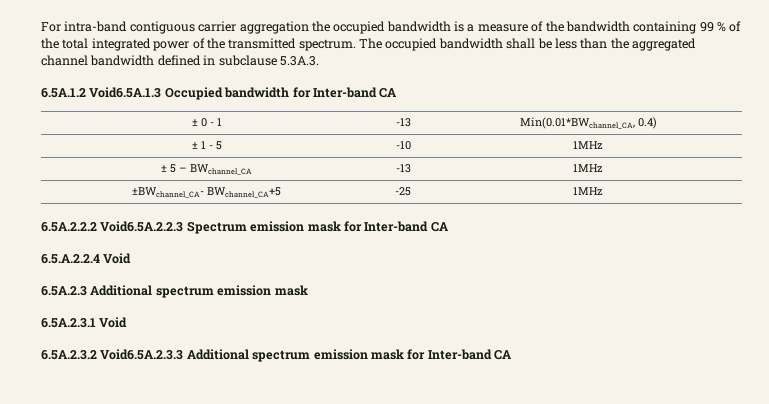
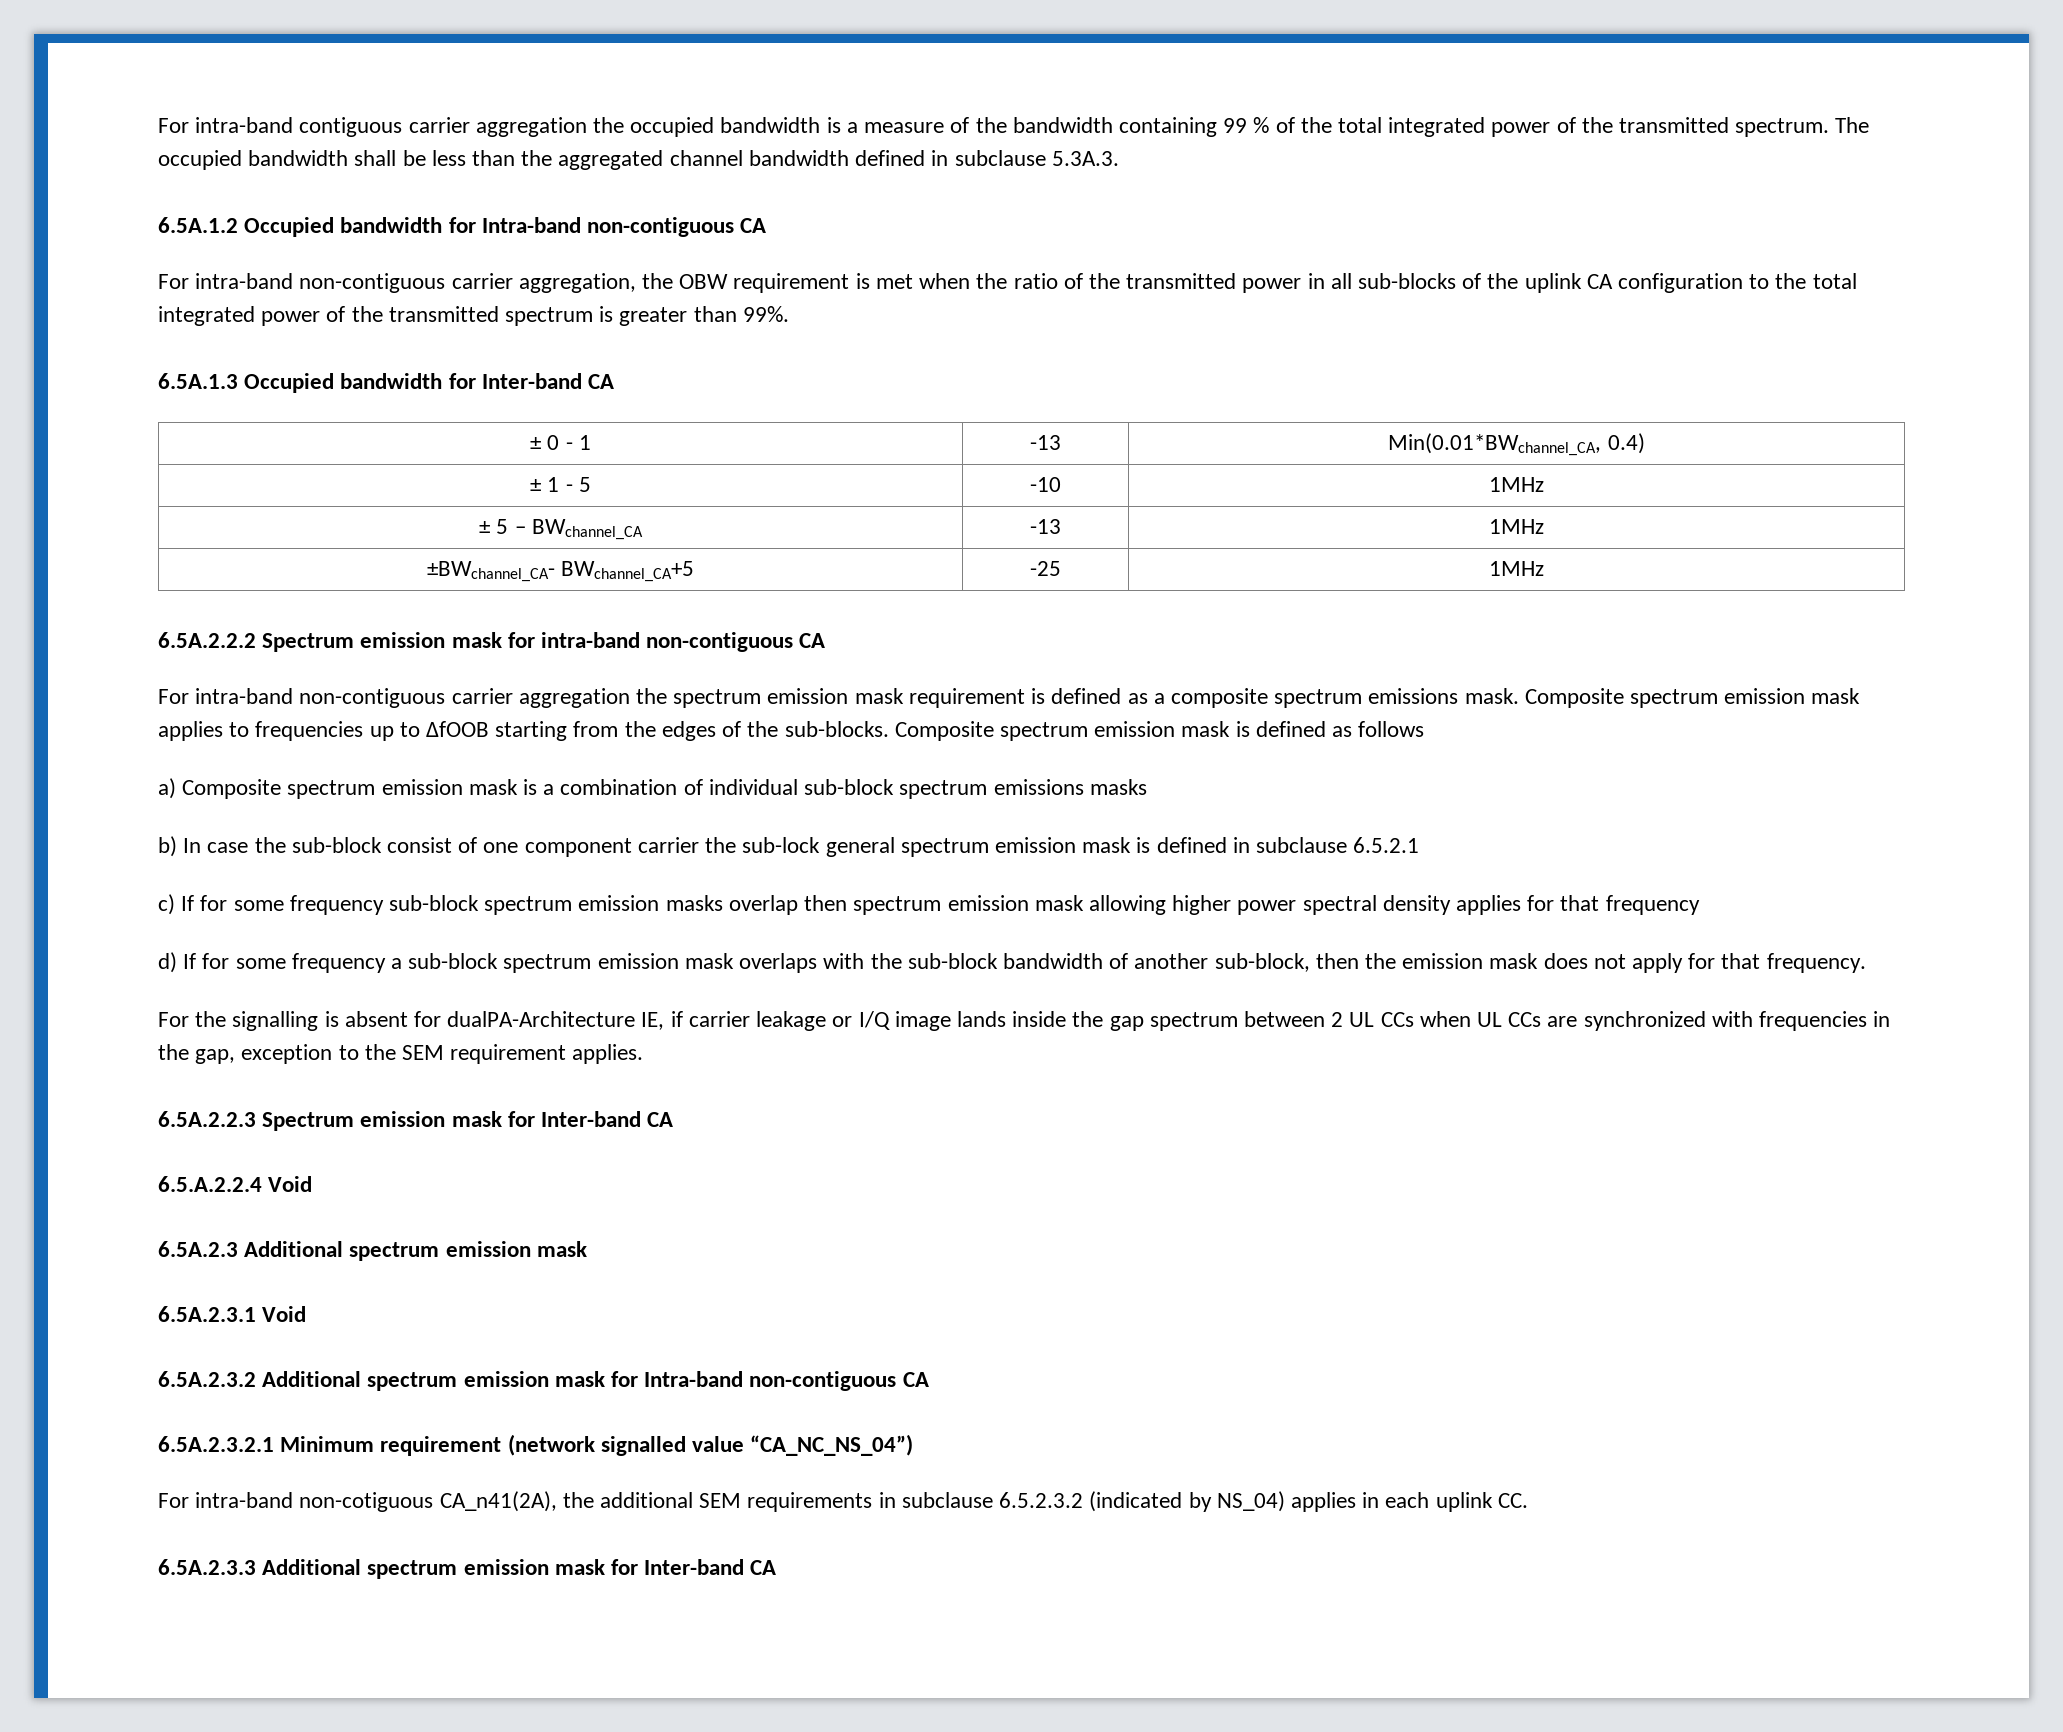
- 6.5A.1.2 Void6.5A.1.3 Occupied bandwidth for Inter-band CA
+ 6.5A.1.2 Occupied bandwidth for Intra-band non-contiguous CA
+ For intra-band non-contiguous carrier aggregation, the OBW requirement is met when the ratio of the transmitted power in all sub-blocks of the uplink CA configuration to the total integrated power of the transmitted spectrum is greater than 99%.
+ 6.5A.1.3 Occupied bandwidth for Inter-band CA
- 6.5A.2.2.2 Void6.5A.2.2.3 Spectrum emission mask for Inter-band CA
+ 6.5A.2.2.2 Spectrum emission mask for intra-band non-contiguous CA
+ For intra-band non-contiguous carrier aggregation the spectrum emission mask requirement is defined as a composite spectrum emissions mask. Composite spectrum emission mask applies to frequencies up to ΔfOOB starting from the edges of the sub-blocks. Composite spectrum emission mask is defined as follows
+ a) Composite spectrum emission mask is a combination of individual sub-block spectrum emissions masks
+ b) In case the sub-block consist of one component carrier the sub-lock general spectrum emission mask is defined in subclause 6.5.2.1
+ c) If for some frequency sub-block spectrum emission masks overlap then spectrum emission mask allowing higher power spectral density applies for that frequency
+ d) If for some frequency a sub-block spectrum emission mask overlaps with the sub-block bandwidth of another sub-block, then the emission mask does not apply for that frequency.
+ For the signalling is absent for dualPA-Architecture IE, if carrier leakage or I/Q image lands inside the gap spectrum between 2 UL CCs when UL CCs are synchronized with frequencies in the gap, exception to the SEM requirement applies.
+ 6.5A.2.2.3 Spectrum emission mask for Inter-band CA
- 6.5A.2.3.2 Void6.5A.2.3.3 Additional spectrum emission mask for Inter-band CA
+ 6.5A.2.3.2 Additional spectrum emission mask for Intra-band non-contiguous CA
+ 6.5A.2.3.2.1 Minimum requirement (network signalled value “CA_NC_NS_04”)
+ For intra-band non-cotiguous CA_n41(2A), the additional SEM requirements in subclause 6.5.2.3.2 (indicated by NS_04) applies in each uplink CC.
+ 6.5A.2.3.3 Additional spectrum emission mask for Inter-band CA

